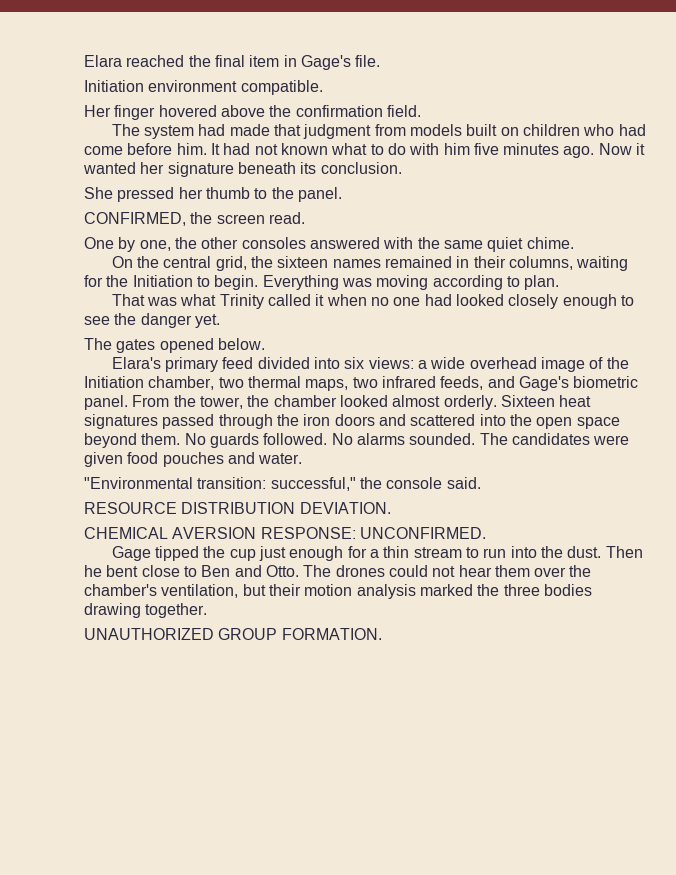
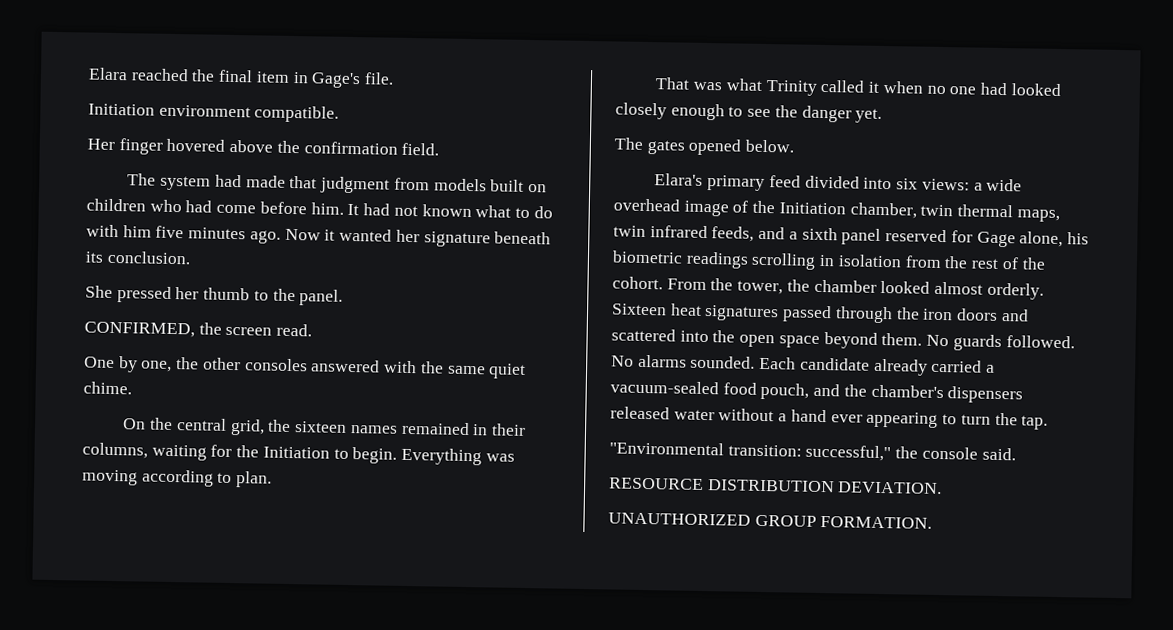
- Elara's primary feed divided into six views: a wide overhead image of the Initiation chamber, two thermal maps, two infrared feeds, and Gage's biometric panel.
+ Elara's primary feed divided into six views: a wide overhead image of the Initiation chamber, twin thermal maps, twin infrared feeds, and a sixth panel reserved for Gage alone, his biometric readings scrolling in isolation from the rest of the cohort.
- The candidates were given food pouches and water.
+ Each candidate already carried a vacuum-sealed food pouch, and the chamber's dispensers released water without a hand ever appearing to turn the tap.
- CHEMICAL AVERSION RESPONSE: UNCONFIRMED.
- Gage tipped the cup just enough for a thin stream to run into the dust. Then he bent close to Ben and Otto. The drones could not hear them over the chamber's ventilation, but their motion analysis marked the three bodies drawing together.

